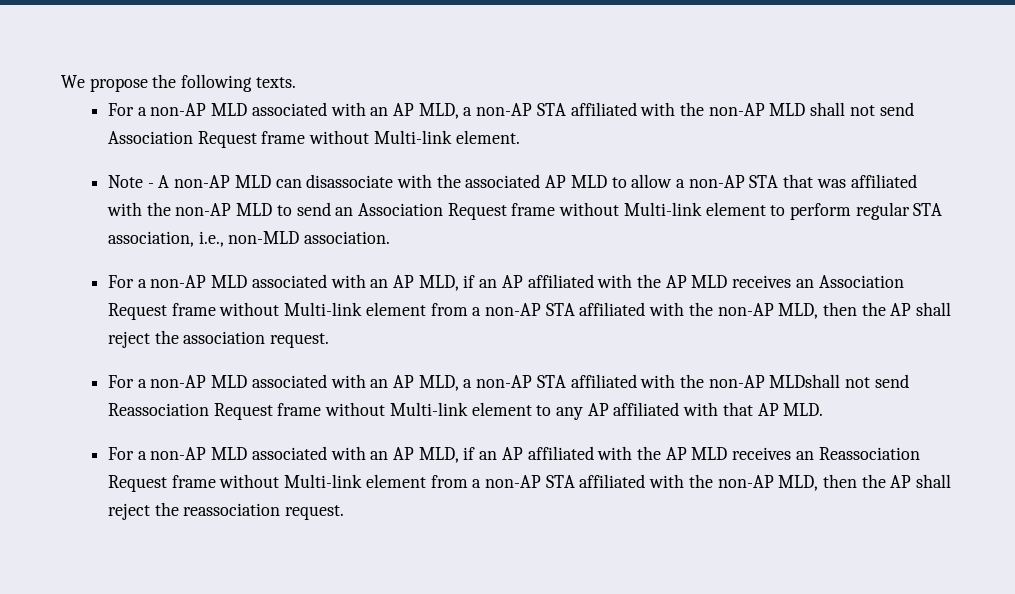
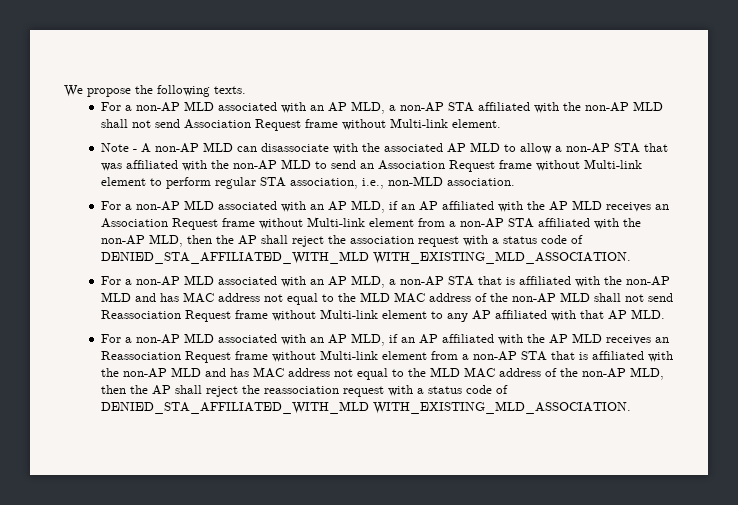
- For a non-AP MLD associated with an AP MLD, if an AP affiliated with the AP MLD receives an Association Request frame without Multi-link element from a non-AP STA affiliated with the non-AP MLD, then the AP shall reject the association request.
+ For a non-AP MLD associated with an AP MLD, if an AP affiliated with the AP MLD receives an Association Request frame without Multi-link element from a non-AP STA affiliated with the non-AP MLD, then the AP shall reject the association request with a status code of DENIED_STA_AFFILIATED_WITH_MLD WITH_EXISTING_MLD_ASSOCIATION.
- For a non-AP MLD associated with an AP MLD, a non-AP STA affiliated with the non-AP MLDshall not send Reassociation Request frame without Multi-link element to any AP affiliated with that AP MLD.
+ For a non-AP MLD associated with an AP MLD, a non-AP STA that is affiliated with the non-AP MLD and has MAC address not equal to the MLD MAC address of the non-AP MLD shall not send Reassociation Request frame without Multi-link element to any AP affiliated with that AP MLD.
- For a non-AP MLD associated with an AP MLD, if an AP affiliated with the AP MLD receives an Reassociation Request frame without Multi-link element from a non-AP STA affiliated with the non-AP MLD, then the AP shall reject the reassociation request.
+ For a non-AP MLD associated with an AP MLD, if an AP affiliated with the AP MLD receives an Reassociation Request frame without Multi-link element from a non-AP STA that is affiliated with the non-AP MLD and has MAC address not equal to the MLD MAC address of the non-AP MLD, then the AP shall reject the reassociation request with a status code of DENIED_STA_AFFILIATED_WITH_MLD WITH_EXISTING_MLD_ASSOCIATION.

